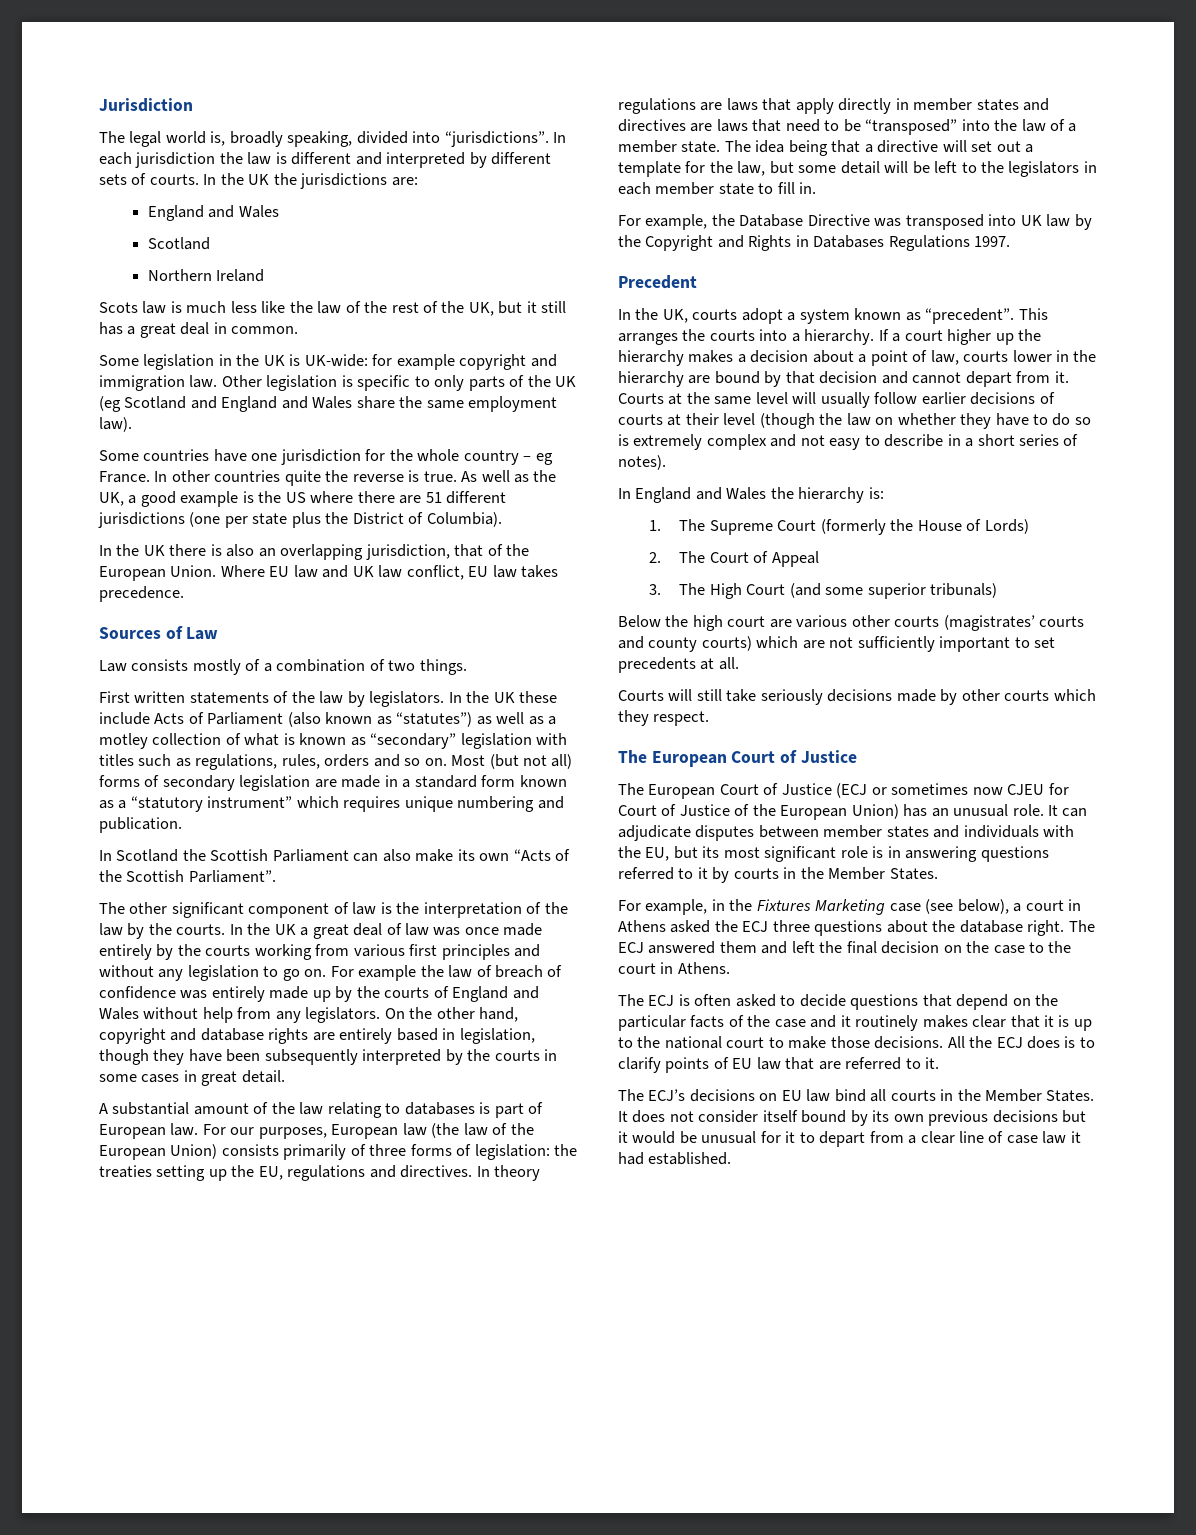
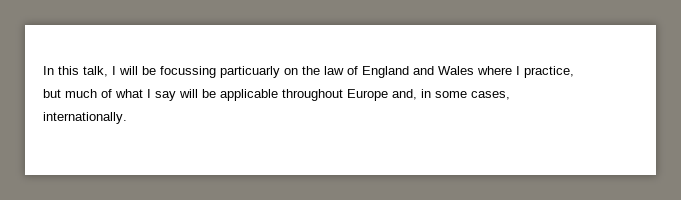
- Jurisdiction
- The legal world is, broadly speaking, divided into “jurisdictions”. In each jurisdiction the law is different and interpreted by different sets of courts. In the UK the jurisdictions are:
- England and Wales
- Scotland
- Northern Ireland
- Scots law is much less like the law of the rest of the UK, but it still has a great deal in common.
- Some legislation in the UK is UK-wide: for example copyright and immigration law. Other legislation is specific to only parts of the UK (eg Scotland and England and Wales share the same employment law).
- Some countries have one jurisdiction for the whole country – eg France. In other countries quite the reverse is true. As well as the UK, a good example is the US where there are 51 different jurisdictions (one per state plus the District of Columbia).
- In the UK there is also an overlapping jurisdiction, that of the European Union. Where EU law and UK law conflict, EU law takes precedence.
- Sources of Law
- Law consists mostly of a combination of two things.
- First written statements of the law by legislators. In the UK these include Acts of Parliament (also known as “statutes”) as well as a motley collection of what is known as “secondary” legislation with titles such as regulations, rules, orders and so on. Most (but not all) forms of secondary legislation are made in a standard form known as a “statutory instrument” which requires unique numbering and publication.
- In Scotland the Scottish Parliament can also make its own “Acts of the Scottish Parliament”.
- The other significant component of law is the interpretation of the law by the courts. In the UK a great deal of law was once made entirely by the courts working from various first principles and without any legislation to go on. For example the law of breach of confidence was entirely made up by the courts of England and Wales without help from any legislators. On the other hand, copyright and database rights are entirely based in legislation, though they have been subsequently interpreted by the courts in some cases in great detail.
- A substantial amount of the law relating to databases is part of European law. For our purposes, European law (the law of the European Union) consists primarily of three forms of legislation: the treaties setting up the EU, regulations and directives. In theory regulations are laws that apply directly in member states and directives are laws that need to be “transposed” into the law of a member state. The idea being that a directive will set out a template for the law, but some detail will be left to the legislators in each member state to fill in.
- For example, the Database Directive was transposed into UK law by the Copyright and Rights in Databases Regulations 1997.
- Precedent
- In the UK, courts adopt a system known as “precedent”. This arranges the courts into a hierarchy. If a court higher up the hierarchy makes a decision about a point of law, courts lower in the hierarchy are bound by that decision and cannot depart from it. Courts at the same level will usually follow earlier decisions of courts at their level (though the law on whether they have to do so is extremely complex and not easy to describe in a short series of notes).
- In England and Wales the hierarchy is:
- 1. The Supreme Court (formerly the House of Lords)
- 2. The Court of Appeal
- 3. The High Court (and some superior tribunals)
- Below the high court are various other courts (magistrates’ courts and county courts) which are not sufficiently important to set precedents at all.
- Courts will still take seriously decisions made by other courts which they respect.
- The European Court of Justice
- The European Court of Justice (ECJ or sometimes now CJEU for Court of Justice of the European Union) has an unusual role. It can adjudicate disputes between member states and individuals with the EU, but its most significant role is in answering questions referred to it by courts in the Member States.
- For example, in the Fixtures Marketing case (see below), a court in Athens asked the ECJ three questions about the database right. The ECJ answered them and left the final decision on the case to the court in Athens.
- The ECJ is often asked to decide questions that depend on the particular facts of the case and it routinely makes clear that it is up to the national court to make those decisions. All the ECJ does is to clarify points of EU law that are referred to it.
- The ECJ’s decisions on EU law bind all courts in the Member States. It does not consider itself bound by its own previous decisions but it would be unusual for it to depart from a clear line of case law it had established.
+ In this talk, I will be focussing particuarly on the law of England and Wales where I practice, but much of what I say will be applicable throughout Europe and, in some cases, internationally.

